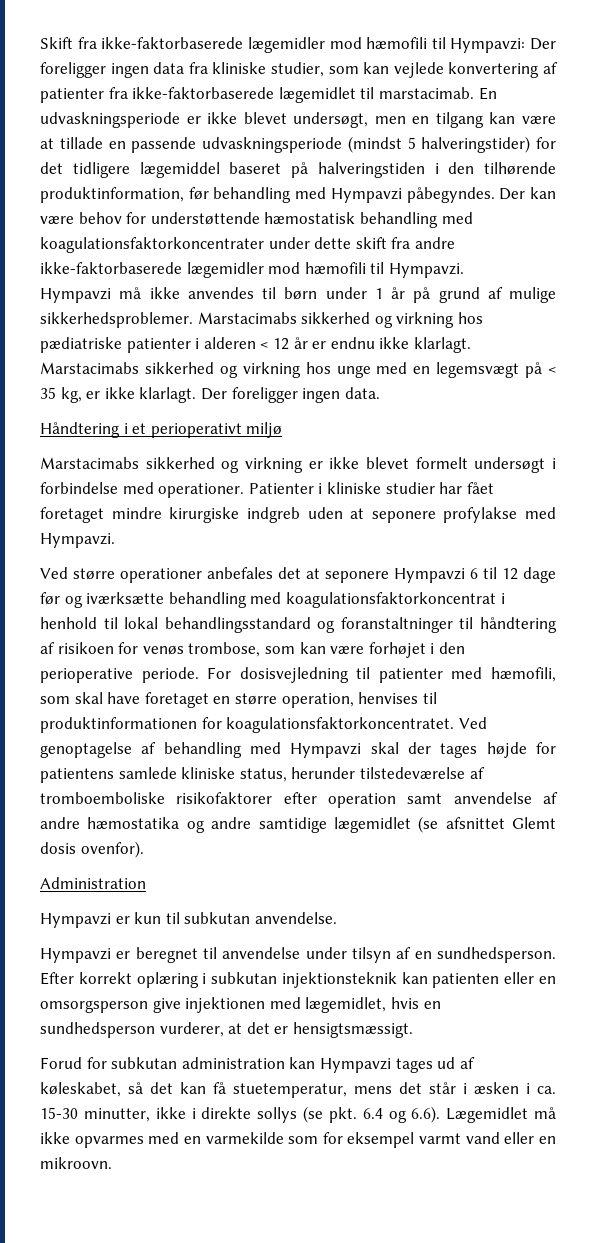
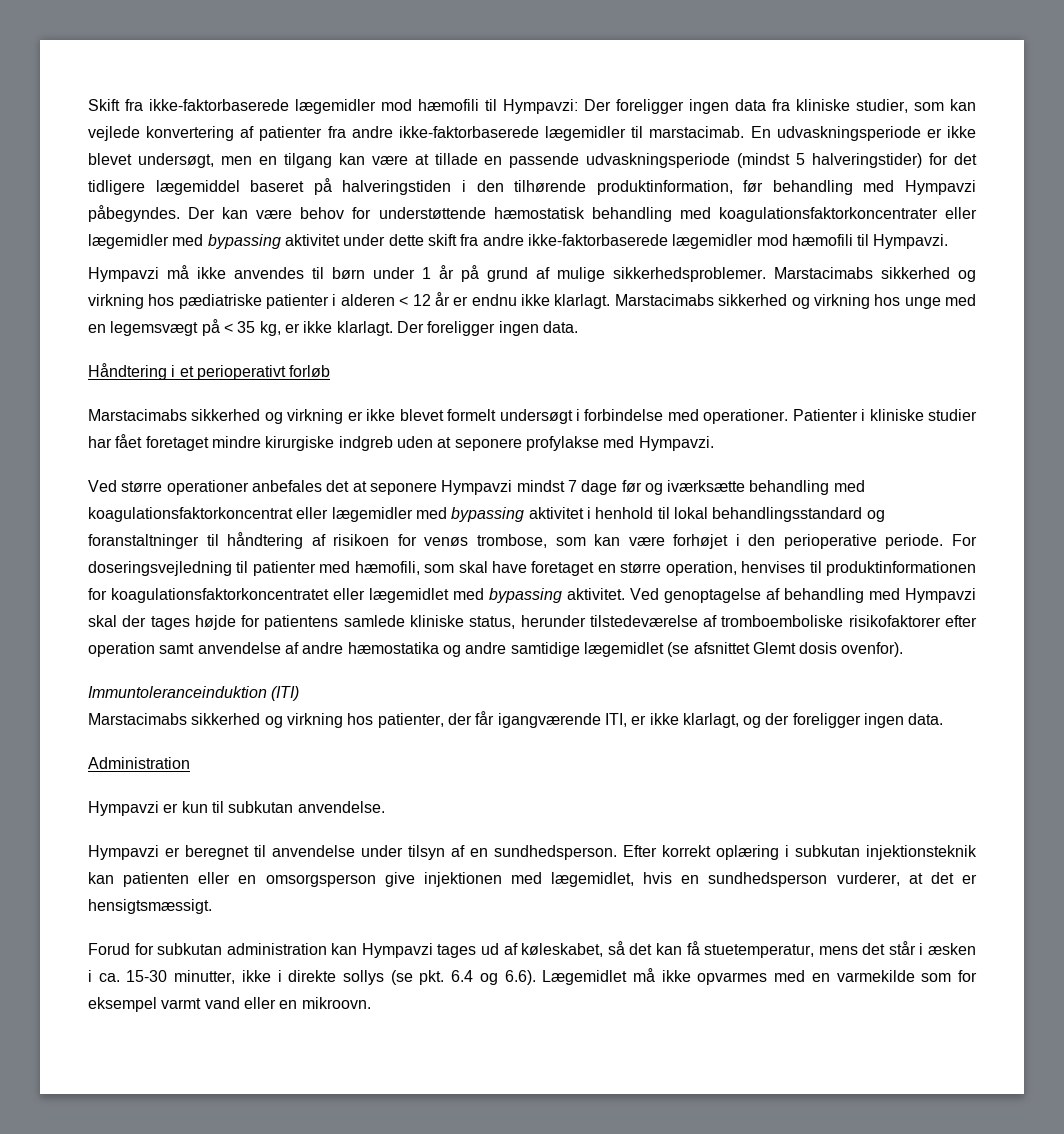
- Skift fra ikke-faktorbaserede lægemidler mod hæmofili til Hympavzi: Der foreligger ingen data fra kliniske studier, som kan vejlede konvertering af patienter fra ikke-faktorbaserede lægemidlet til marstacimab.
+ Skift fra ikke-faktorbaserede lægemidler mod hæmofili til Hympavzi: Der foreligger ingen data fra kliniske studier, som kan vejlede konvertering af patienter fra andre ikke-faktorbaserede lægemidler til marstacimab.
- Der kan være behov for understøttende hæmostatisk behandling med koagulationsfaktorkoncentrater under dette skift fra andre ikke-faktorbaserede lægemidler mod hæmofili til Hympavzi.
+ Der kan være behov for understøttende hæmostatisk behandling med koagulationsfaktorkoncentrater eller lægemidler med bypassing aktivitet under dette skift fra andre ikke-faktorbaserede lægemidler mod hæmofili til Hympavzi.
- Håndtering i et perioperativt miljø
+ Håndtering i et perioperativt forløb
- Ved større operationer anbefales det at seponere Hympavzi 6 til 12 dage før og iværksætte behandling med koagulationsfaktorkoncentrat i henhold til lokal behandlingsstandard og foranstaltninger til håndtering af risikoen for venøs trombose, som kan være forhøjet i den perioperative periode.
+ Ved større operationer anbefales det at seponere Hympavzi mindst 7 dage før og iværksætte behandling med koagulationsfaktorkoncentrat eller lægemidler med bypassing aktivitet i henhold til lokal behandlingsstandard og foranstaltninger til håndtering af risikoen for venøs trombose, som kan være forhøjet i den perioperative periode.
- For dosisvejledning til patienter med hæmofili, som skal have foretaget en større operation, henvises til produktinformationen for koagulationsfaktorkoncentratet.
+ For doseringsvejledning til patienter med hæmofili, som skal have foretaget en større operation, henvises til produktinformationen for koagulationsfaktorkoncentratet eller lægemidlet med bypassing aktivitet.
+ Immuntoleranceinduktion (ITI)
+ Marstacimabs sikkerhed og virkning hos patienter, der får igangværende ITI, er ikke klarlagt, og der foreligger ingen data.

